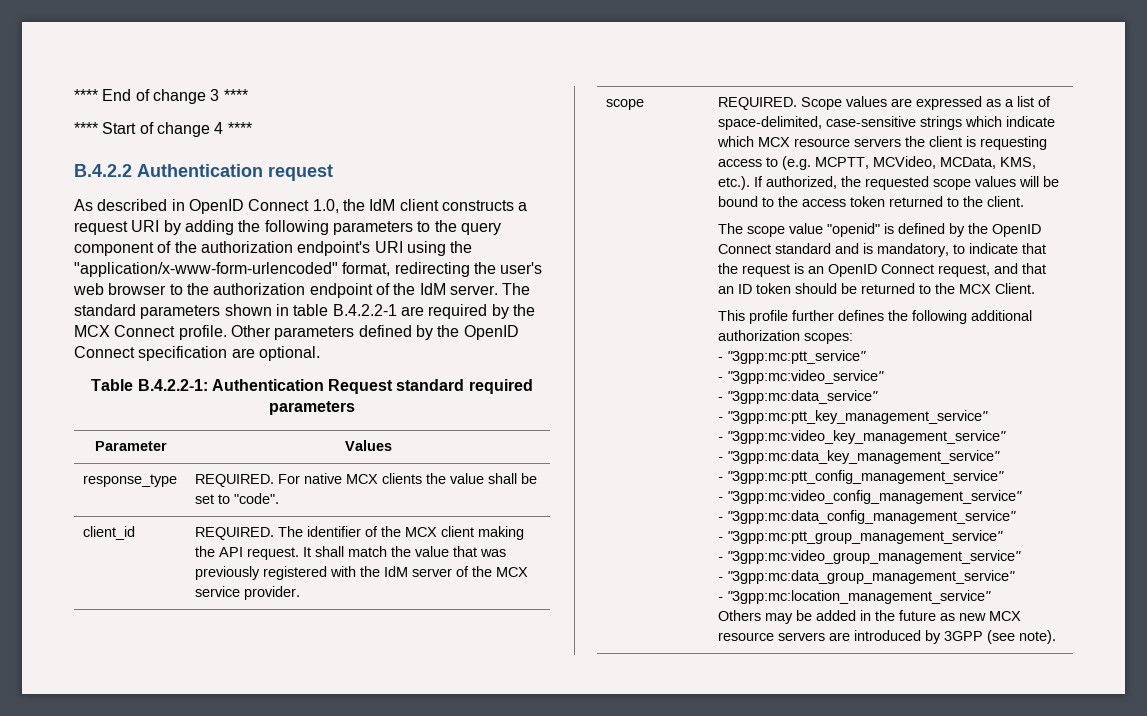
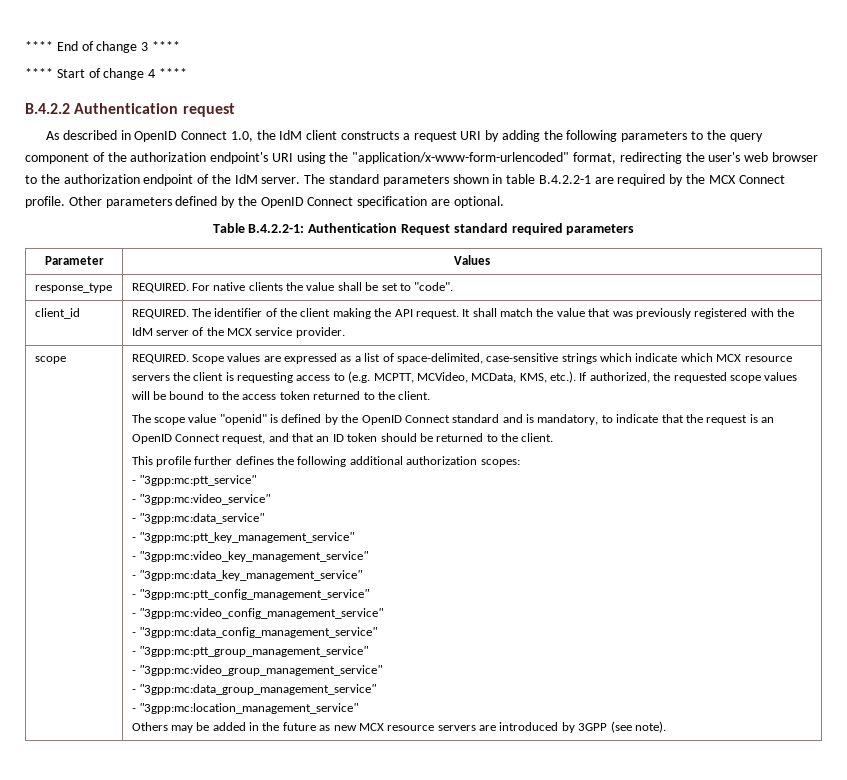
- response_type | REQUIRED. For native MCX clients the value shall be set to "code".
+ response_type | REQUIRED. For native clients the value shall be set to "code".
- client_id | REQUIRED. The identifier of the MCX client making the API request. It shall match the value that was previously registered with the IdM server of the MCX service provider.
+ client_id | REQUIRED. The identifier of the client making the API request. It shall match the value that was previously registered with the IdM server of the MCX service provider.
- The scope value "openid" is defined by the OpenID Connect standard and is mandatory, to indicate that the request is an OpenID Connect request, and that an ID token should be returned to the MCX Client.
+ The scope value "openid" is defined by the OpenID Connect standard and is mandatory, to indicate that the request is an OpenID Connect request, and that an ID token should be returned to the client.

